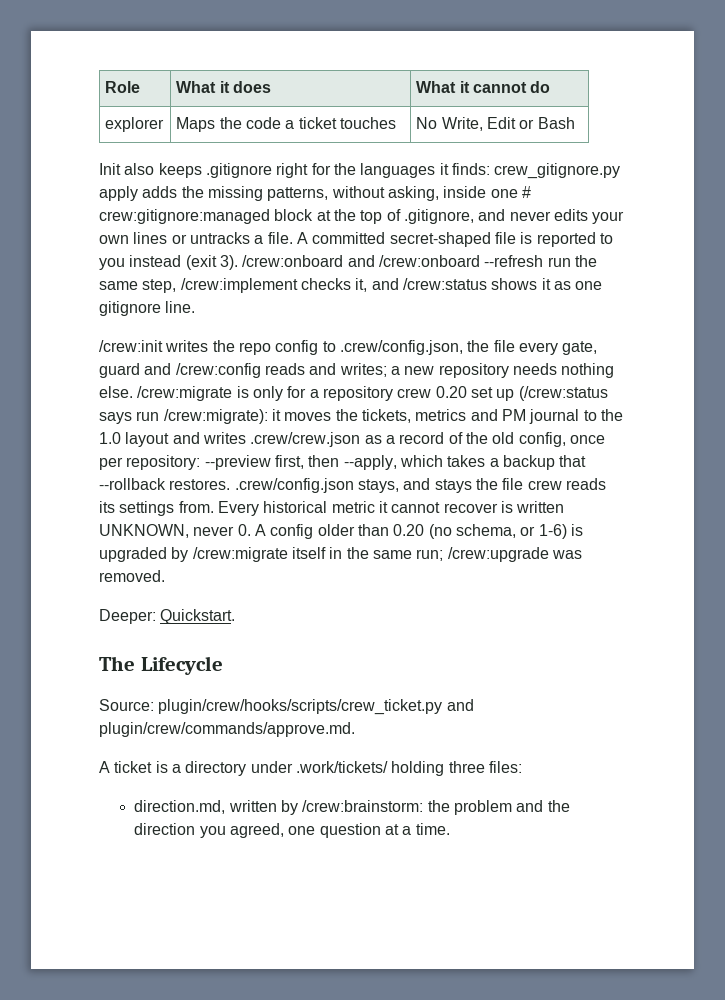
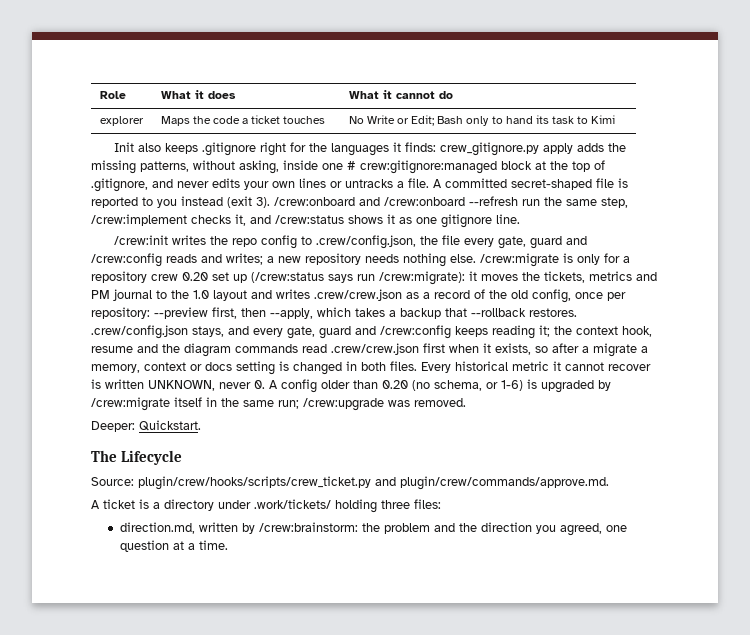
- explorer | Maps the code a ticket touches | No Write, Edit or Bash
+ explorer | Maps the code a ticket touches | No Write or Edit; Bash only to hand its task to Kimi
- /crew:migrate is only for a repository crew 0.20 set up (/crew:status says run /crew:migrate): it moves the tickets, metrics and PM journal to the 1.0 layout and writes .crew/crew.json as a record of the old config, once per repository: --preview first, then --apply, which takes a backup that --rollback restores. .crew/config.json stays, and stays the file crew reads its settings from.
+ /crew:migrate is only for a repository crew 0.20 set up (/crew:status says run /crew:migrate): it moves the tickets, metrics and PM journal to the 1.0 layout and writes .crew/crew.json as a record of the old config, once per repository: --preview first, then --apply, which takes a backup that --rollback restores. .crew/config.json stays, and every gate, guard and /crew:config keeps reading it; the context hook, resume and the diagram commands read .crew/crew.json first when it exists, so after a migrate a memory, context or docs setting is changed in both files.

